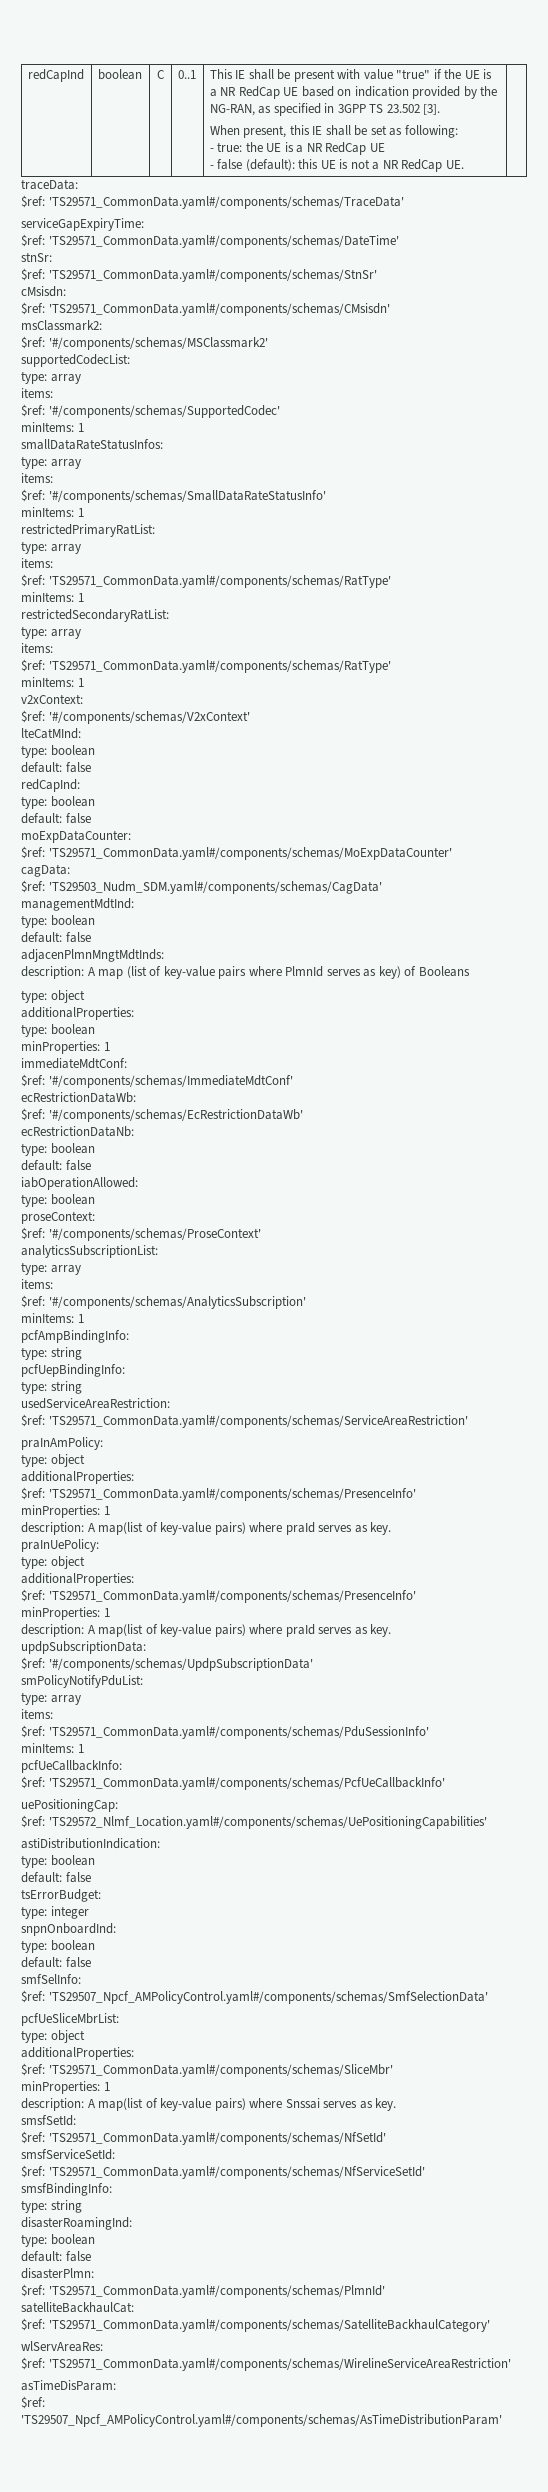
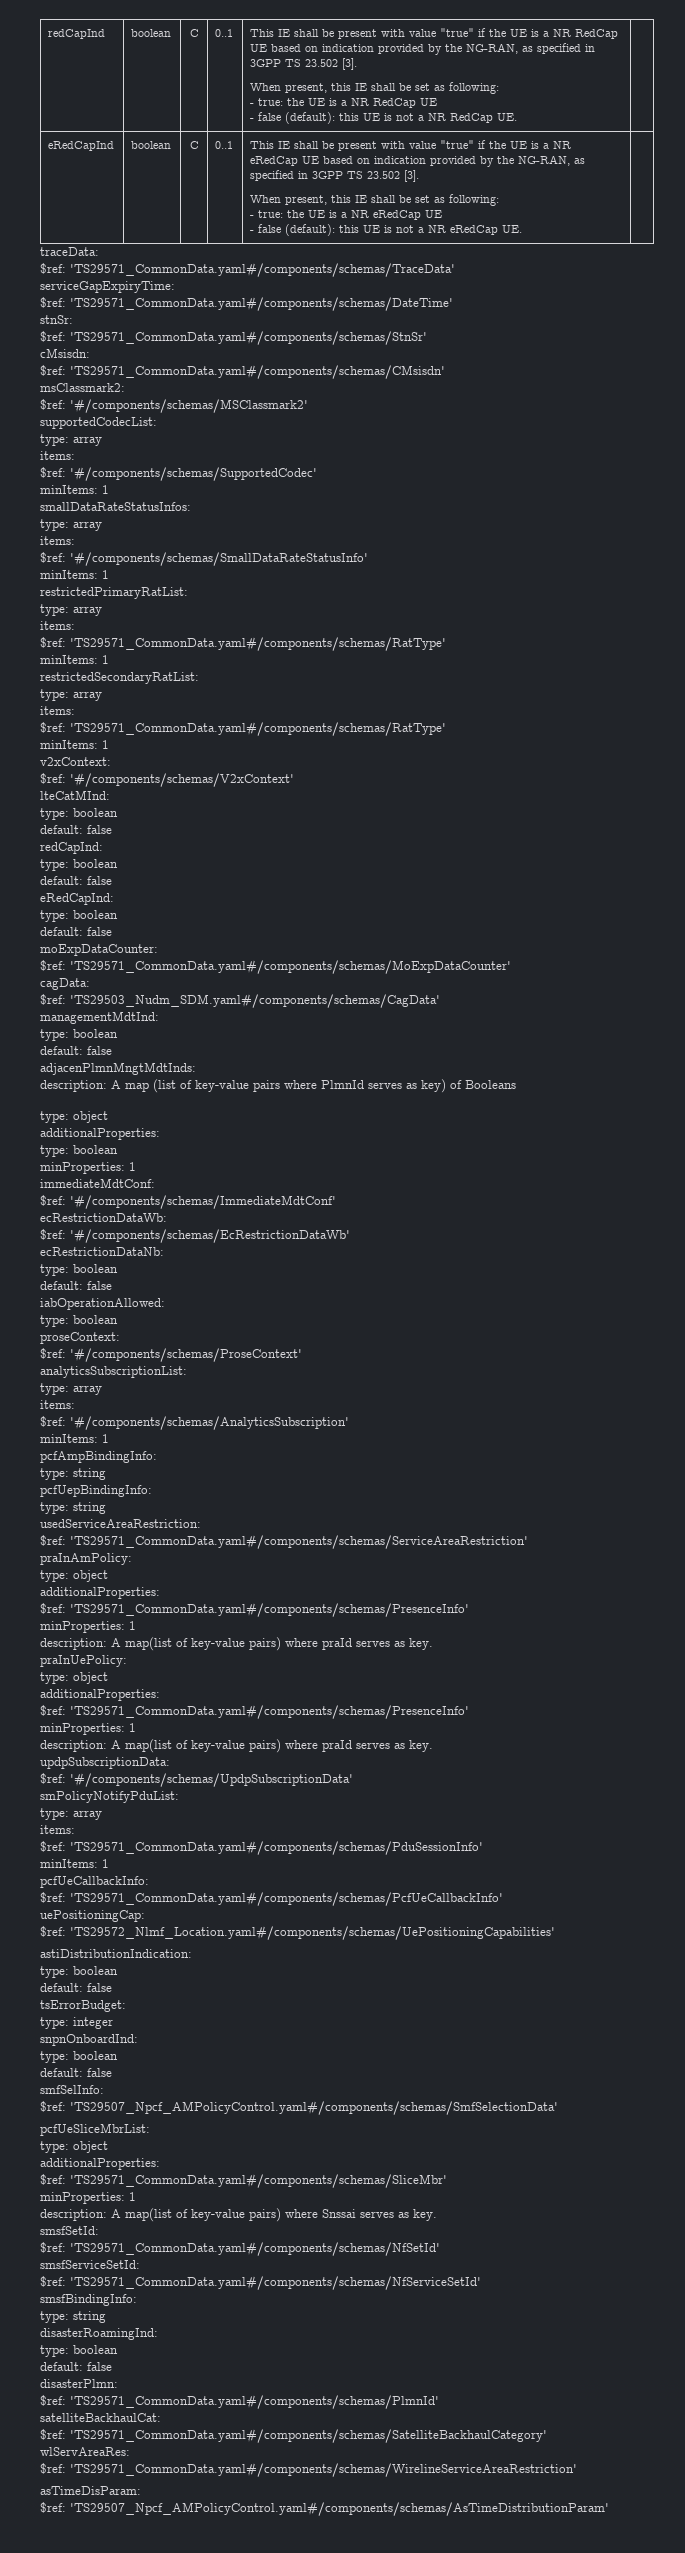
+ eRedCapInd | boolean | C | 0..1 | This IE shall be present with value "true" if the UE is a NR eRedCap UE based on indication provided by the NG-RAN, as specified in 3GPP TS 23.502 [3].
+ When present, this IE shall be set as following:
+ - true: the UE is a NR eRedCap UE
+ - false (default): this UE is not a NR eRedCap UE.
+ eRedCapInd:
+ type: boolean
+ default: false

